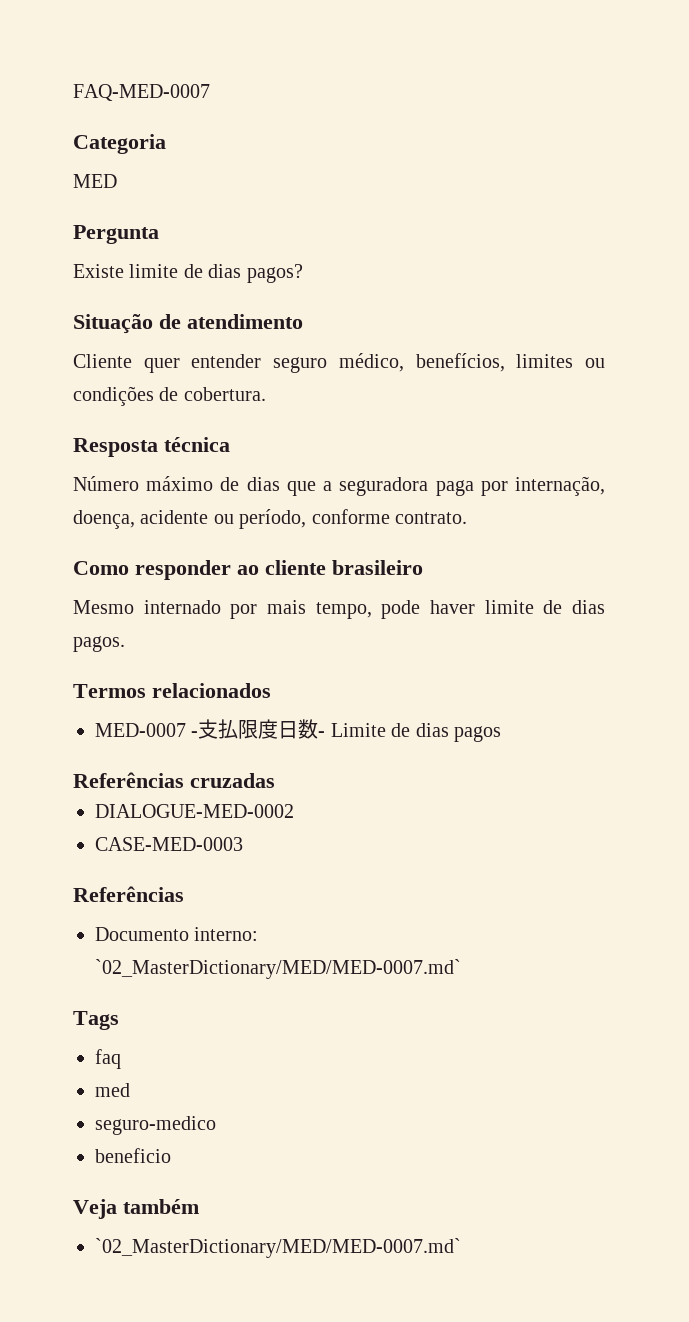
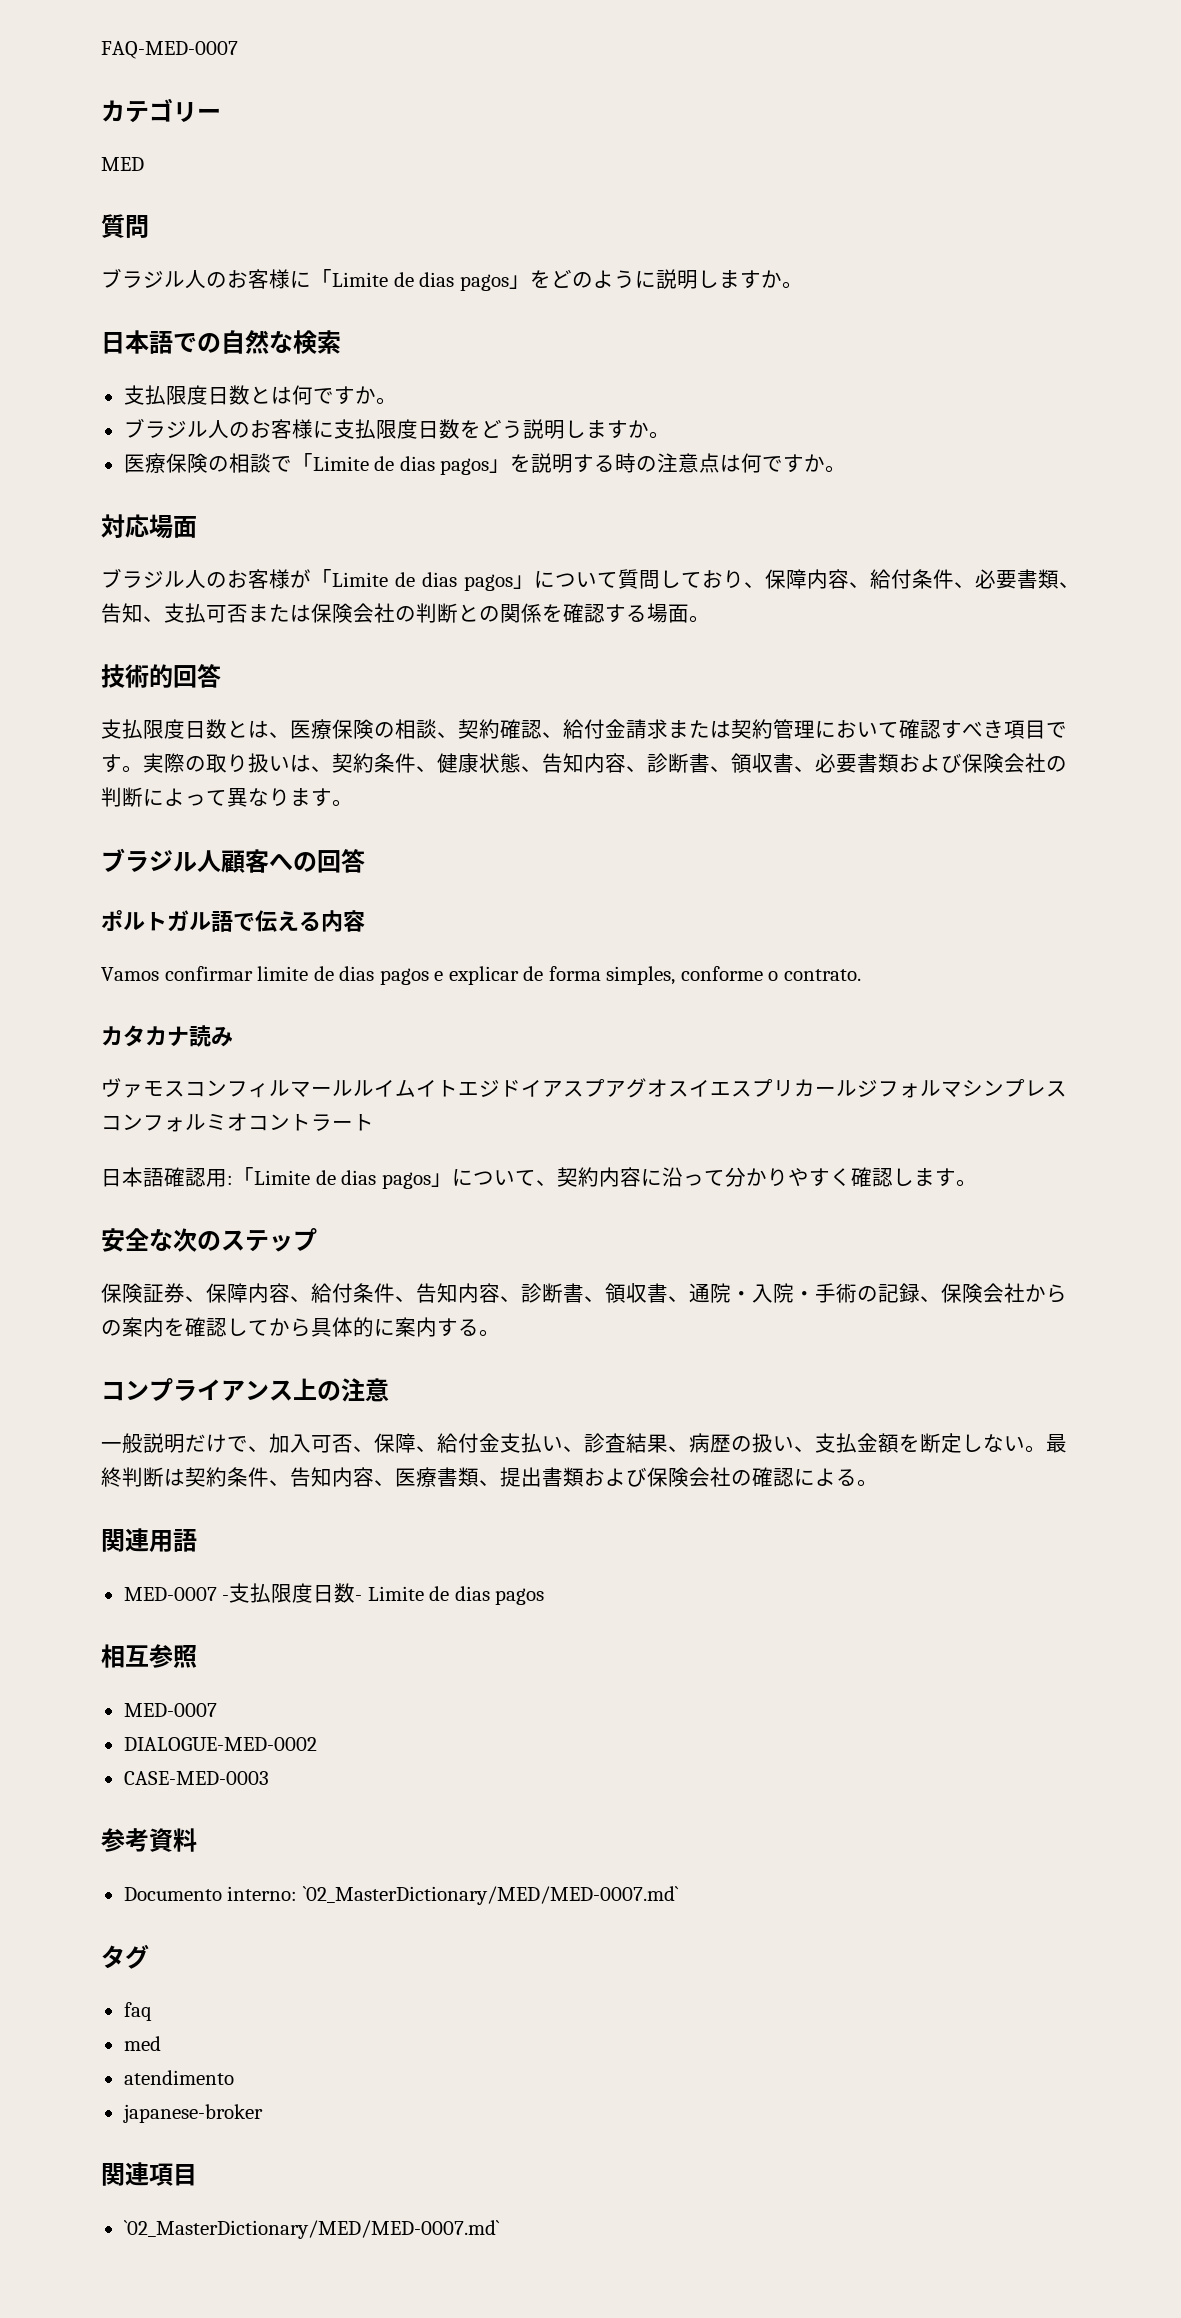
- Categoria
+ カテゴリー
  MED
- Pergunta
- Existe limite de dias pagos?
- Situação de atendimento
- Cliente quer entender seguro médico, benefícios, limites ou condições de cobertura.
- Resposta técnica
- Número máximo de dias que a seguradora paga por internação, doença, acidente ou período, conforme contrato.
- Como responder ao cliente brasileiro
- Mesmo internado por mais tempo, pode haver limite de dias pagos.
- Termos relacionados
+ 質問
+ ブラジル人のお客様に「Limite de dias pagos」をどのように説明しますか。
+ 日本語での自然な検索
+ 支払限度日数とは何ですか。
+ ブラジル人のお客様に支払限度日数をどう説明しますか。
+ 医療保険の相談で「Limite de dias pagos」を説明する時の注意点は何ですか。
+ 対応場面
+ ブラジル人のお客様が「Limite de dias pagos」について質問しており、保障内容、給付条件、必要書類、告知、支払可否または保険会社の判断との関係を確認する場面。
+ 技術的回答
+ 支払限度日数とは、医療保険の相談、契約確認、給付金請求または契約管理において確認すべき項目です。実際の取り扱いは、契約条件、健康状態、告知内容、診断書、領収書、必要書類および保険会社の判断によって異なります。
+ ブラジル人顧客への回答
+ ポルトガル語で伝える内容
+ Vamos confirmar limite de dias pagos e explicar de forma simples, conforme o contrato.
+ カタカナ読み
+ ヴァモスコンフィルマールルイムイトエジドイアスプアグオスイエスプリカールジフォルマシンプレスコンフォルミオコントラート
+ 日本語確認用:「Limite de dias pagos」について、契約内容に沿って分かりやすく確認します。
+ 安全な次のステップ
+ 保険証券、保障内容、給付条件、告知内容、診断書、領収書、通院・入院・手術の記録、保険会社からの案内を確認してから具体的に案内する。
+ コンプライアンス上の注意
+ 一般説明だけで、加入可否、保障、給付金支払い、診査結果、病歴の扱い、支払金額を断定しない。最終判断は契約条件、告知内容、医療書類、提出書類および保険会社の確認による。
+ 関連用語
- Referências cruzadas
+ 相互参照
+ MED-0007
  CASE-MED-0003
- Referências
+ 参考資料
- Tags
+ タグ
- seguro-medico
- beneficio
- Veja também
+ atendimento
+ japanese-broker
+ 関連項目

